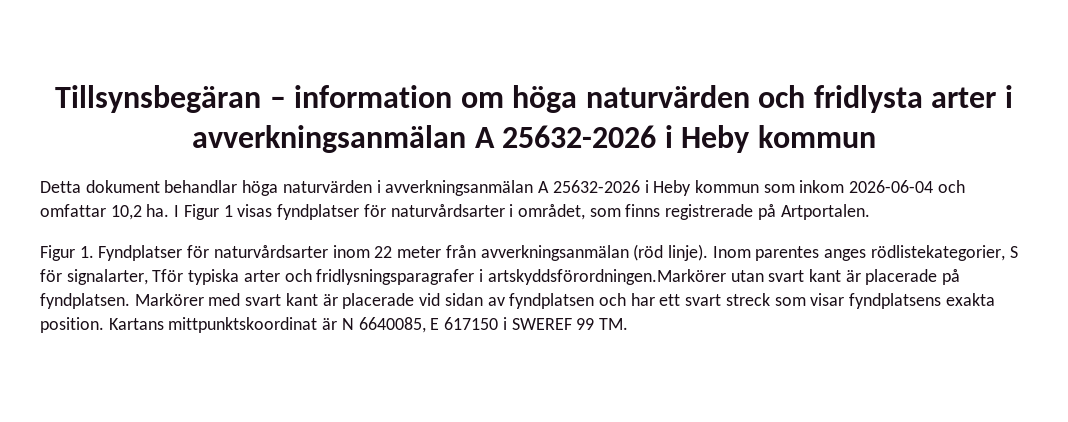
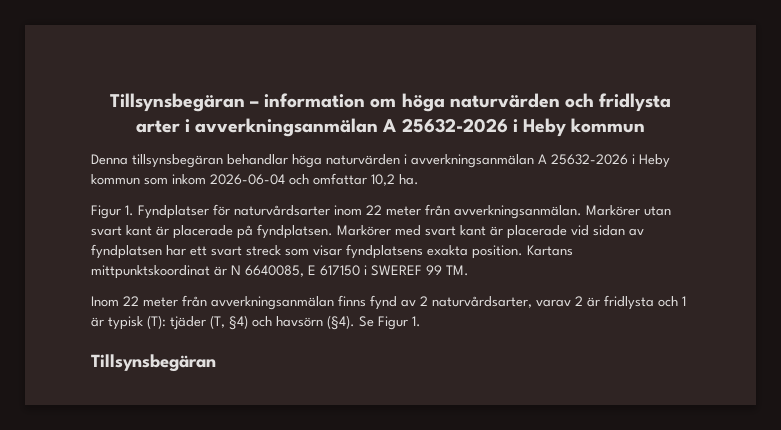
- Detta dokument behandlar höga naturvärden i avverkningsanmälan A 25632-2026 i Heby kommun som inkom 2026-06-04 och omfattar 10,2 ha. I Figur 1 visas fyndplatser för naturvårdsarter i området, som finns registrerade på Artportalen.
+ Denna tillsynsbegäran behandlar höga naturvärden i avverkningsanmälan A 25632-2026 i Heby kommun som inkom 2026-06-04 och omfattar 10,2 ha.
- Figur 1. Fyndplatser för naturvårdsarter inom 22 meter från avverkningsanmälan (röd linje). Inom parentes anges rödlistekategorier, S för signalarter, Tför typiska arter och fridlysningsparagrafer i artskyddsförordningen.Markörer utan svart kant är placerade på fyndplatsen.
+ Figur 1. Fyndplatser för naturvårdsarter inom 22 meter från avverkningsanmälan. Markörer utan svart kant är placerade på fyndplatsen.
- Markörer med svart kant är placerade vid sidan av fyndplatsen och har ett svart streck som visar fyndplatsens exakta position.
+ Markörer med svart kant är placerade vid sidan av fyndplatsen har ett svart streck som visar fyndplatsens exakta position.
+ Inom 22 meter från avverkningsanmälan finns fynd av 2 naturvårdsarter, varav 2 är fridlysta och 1 är typisk (T): tjäder (T, §4) och havsörn (§4). Se Figur 1.
+ Tillsynsbegäran

